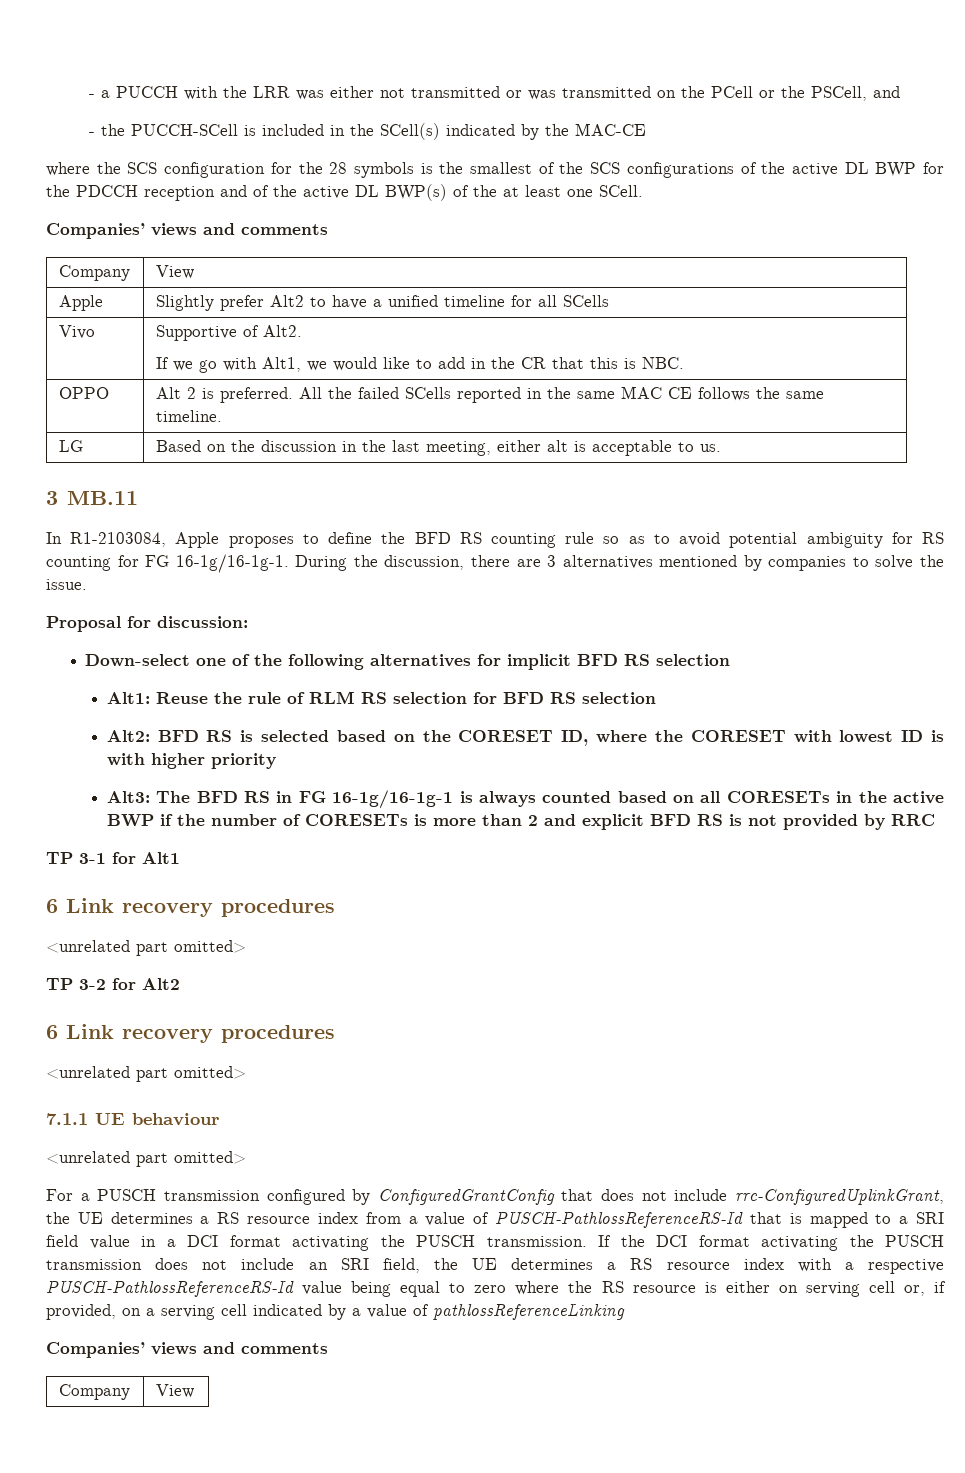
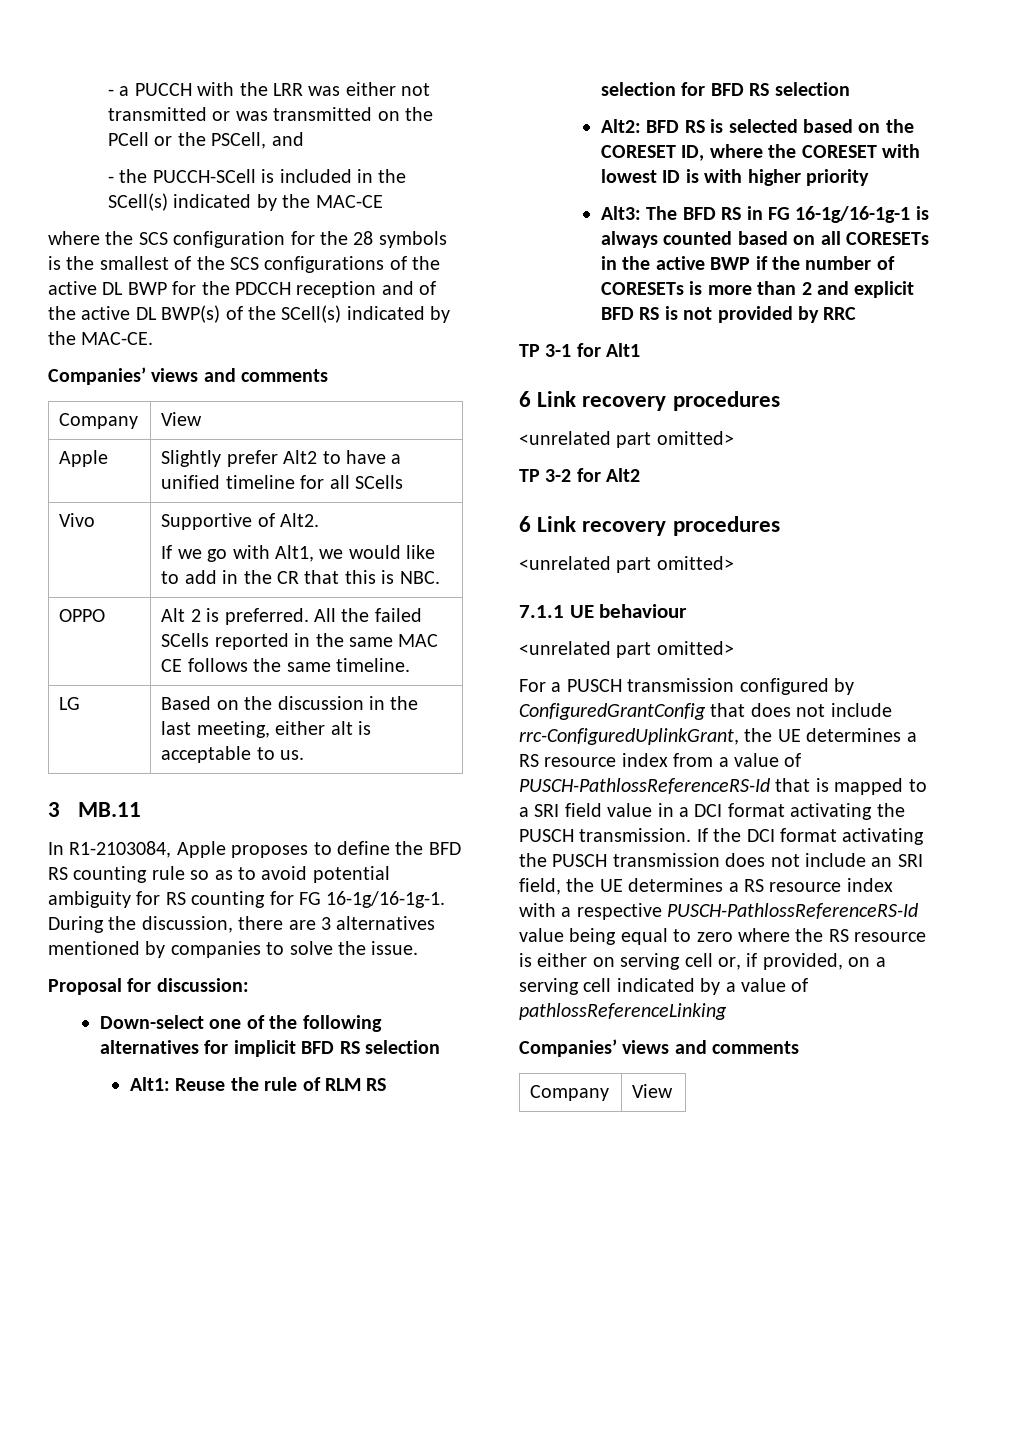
- where the SCS configuration for the 28 symbols is the smallest of the SCS configurations of the active DL BWP for the PDCCH reception and of the active DL BWP(s) of the at least one SCell.
+ where the SCS configuration for the 28 symbols is the smallest of the SCS configurations of the active DL BWP for the PDCCH reception and of the active DL BWP(s) of the SCell(s) indicated by the MAC-CE.

